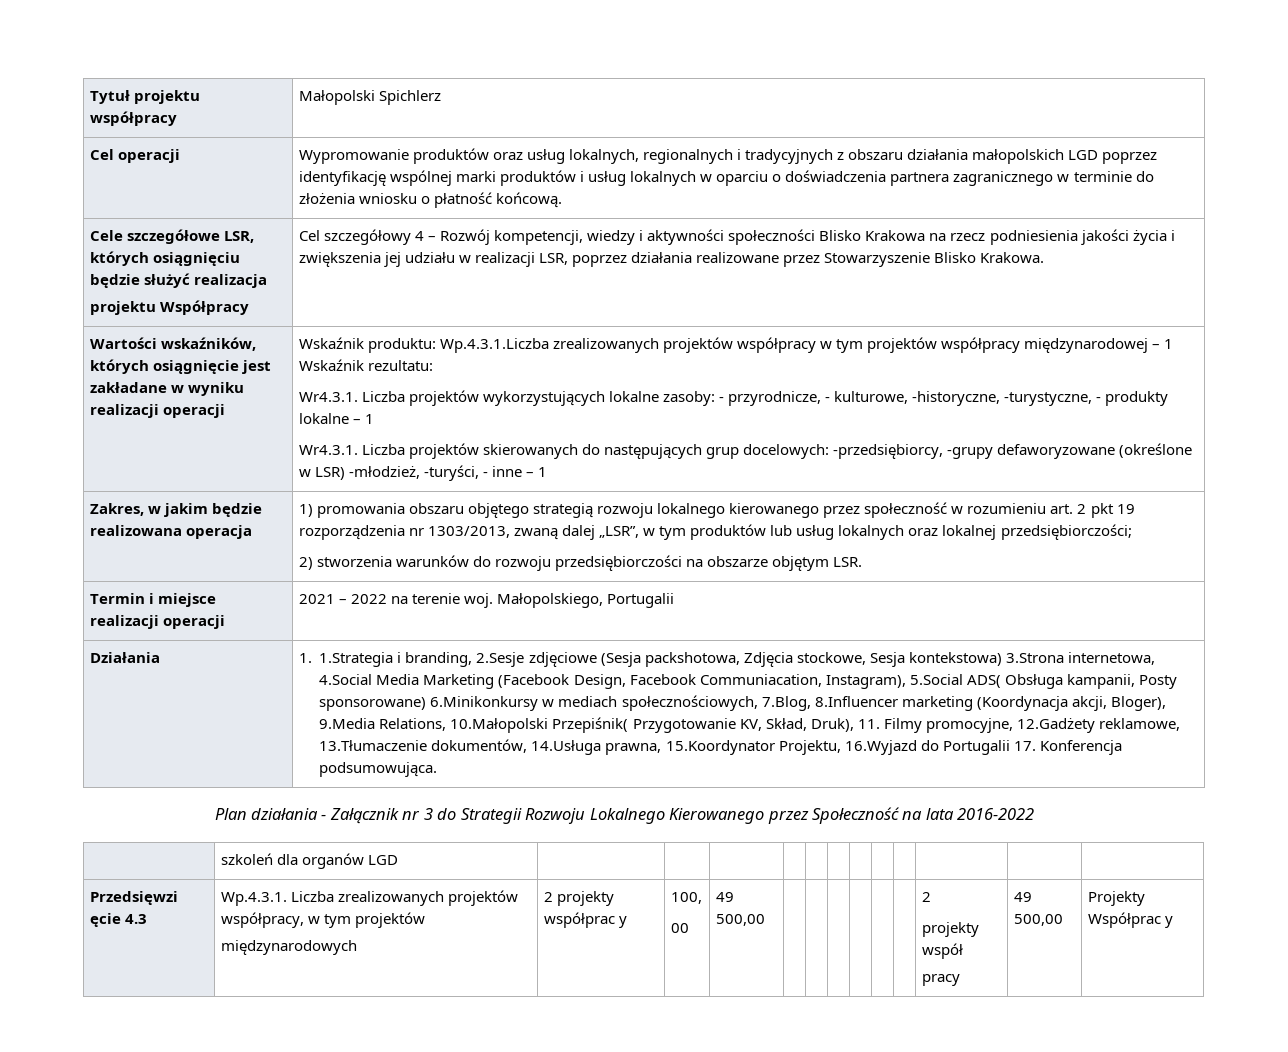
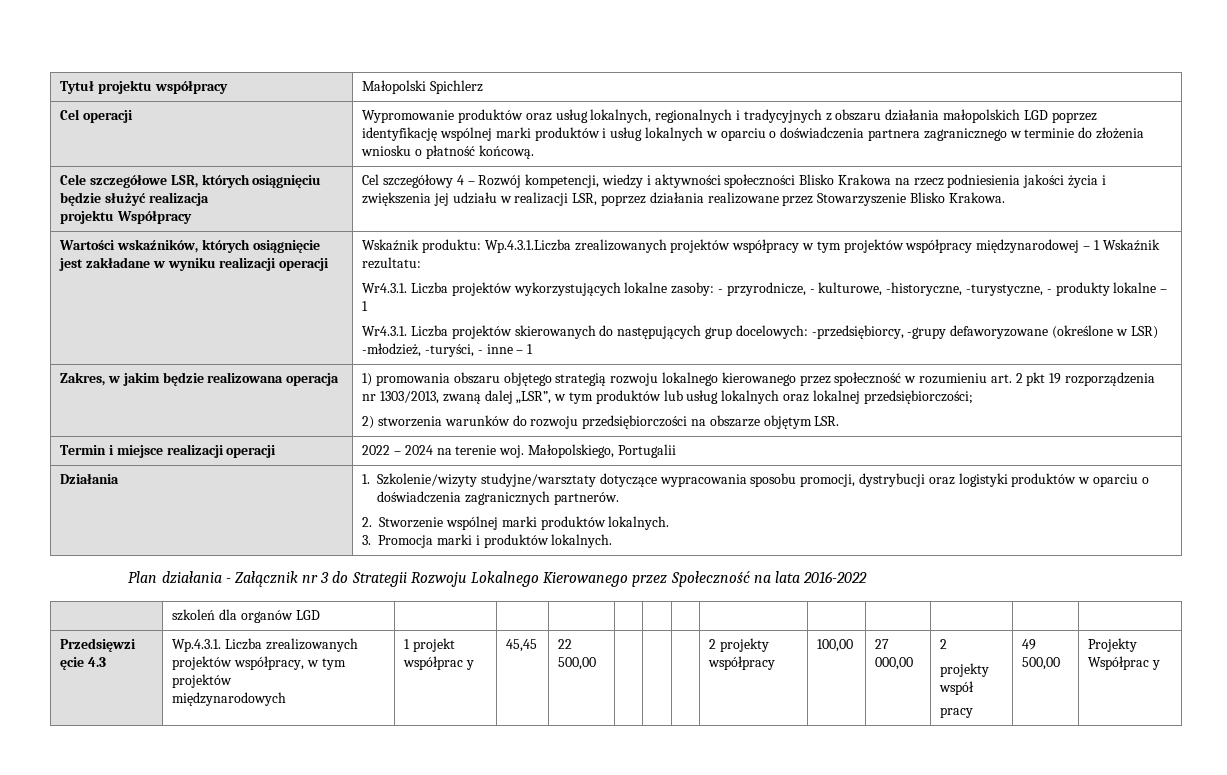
- Termin i miejsce realizacji operacji | 2021 – 2022 na terenie woj. Małopolskiego, Portugalii
+ Termin i miejsce realizacji operacji | 2022 – 2024 na terenie woj. Małopolskiego, Portugalii
- 1. 1.Strategia i branding, 2.Sesje zdjęciowe (Sesja packshotowa, Zdjęcia stockowe, Sesja kontekstowa) 3.Strona internetowa, 4.Social Media Marketing (Facebook Design, Facebook Communiacation, Instagram), 5.Social ADS( Obsługa kampanii, Posty sponsorowane) 6.Minikonkursy w mediach społecznościowych, 7.Blog, 8.Influencer marketing (Koordynacja akcji, Bloger), 9.Media Relations, 10.Małopolski Przepiśnik( Przygotowanie KV, Skład, Druk), 11. Filmy promocyjne, 12.Gadżety reklamowe, 13.Tłumaczenie dokumentów, 14.Usługa prawna, 15.Koordynator Projektu, 16.Wyjazd do Portugalii 17. Konferencja podsumowująca.
+ 1. Szkolenie/wizyty studyjne/warsztaty dotyczące wypracowania sposobu promocji, dystrybucji oraz logistyki produktów w oparciu o doświadczenia zagranicznych partnerów.
+ 2. Stworzenie wspólnej marki produktów lokalnych.
+ 3. Promocja marki i produktów lokalnych.
  Przedsięwzi ęcie 4.3 | Wp.4.3.1. Liczba zrealizowanych projektów współpracy, w tym projektów
- międzynarodowych | 2 projekty współprac y | 100,
- 00 | 49 500,00 | | | | | | | 2
+ międzynarodowych | 1 projekt współprac y | 45,45 | 22 500,00 | | | | 2 projekty współpracy | 100,00 | 27 000,00 | 2

